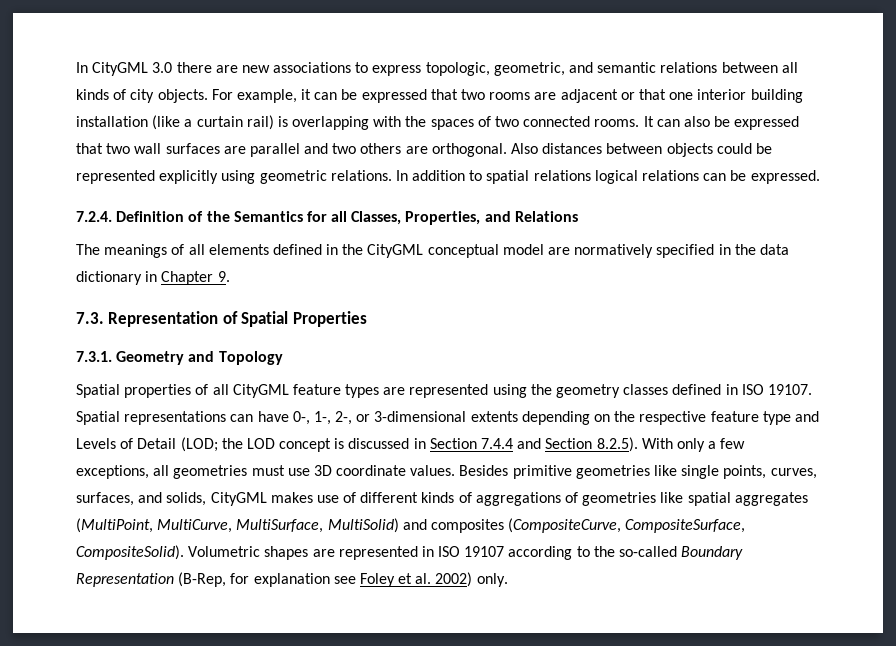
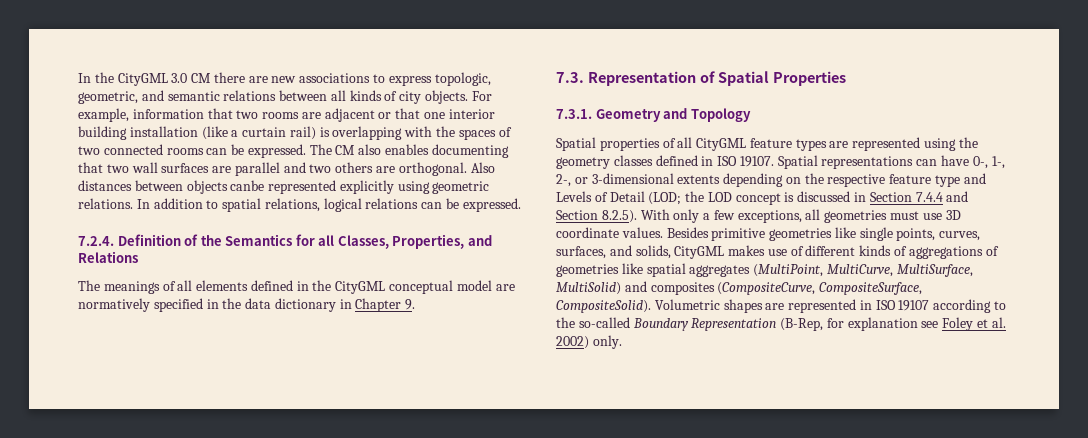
- In CityGML 3.0 there are new associations to express topologic, geometric, and semantic relations between all kinds of city objects.
+ In the CityGML 3.0 CM there are new associations to express topologic, geometric, and semantic relations between all kinds of city objects.
- For example, it can be expressed that two rooms are adjacent or that one interior building installation (like a curtain rail) is overlapping with the spaces of two connected rooms. It can also be expressed that two wall surfaces are parallel and two others are orthogonal.
+ For example, information that two rooms are adjacent or that one interior building installation (like a curtain rail) is overlapping with the spaces of two connected rooms can be expressed. The CM also enables documenting that two wall surfaces are parallel and two others are orthogonal.
- Also distances between objects could be represented explicitly using geometric relations.
+ Also distances between objects canbe represented explicitly using geometric relations.
- In addition to spatial relations logical relations can be expressed.
+ In addition to spatial relations, logical relations can be expressed.

